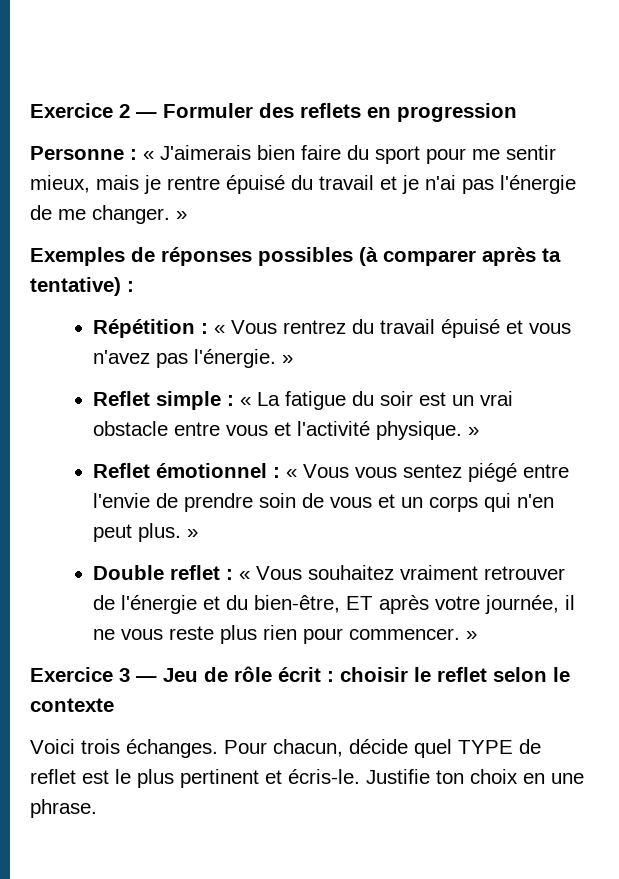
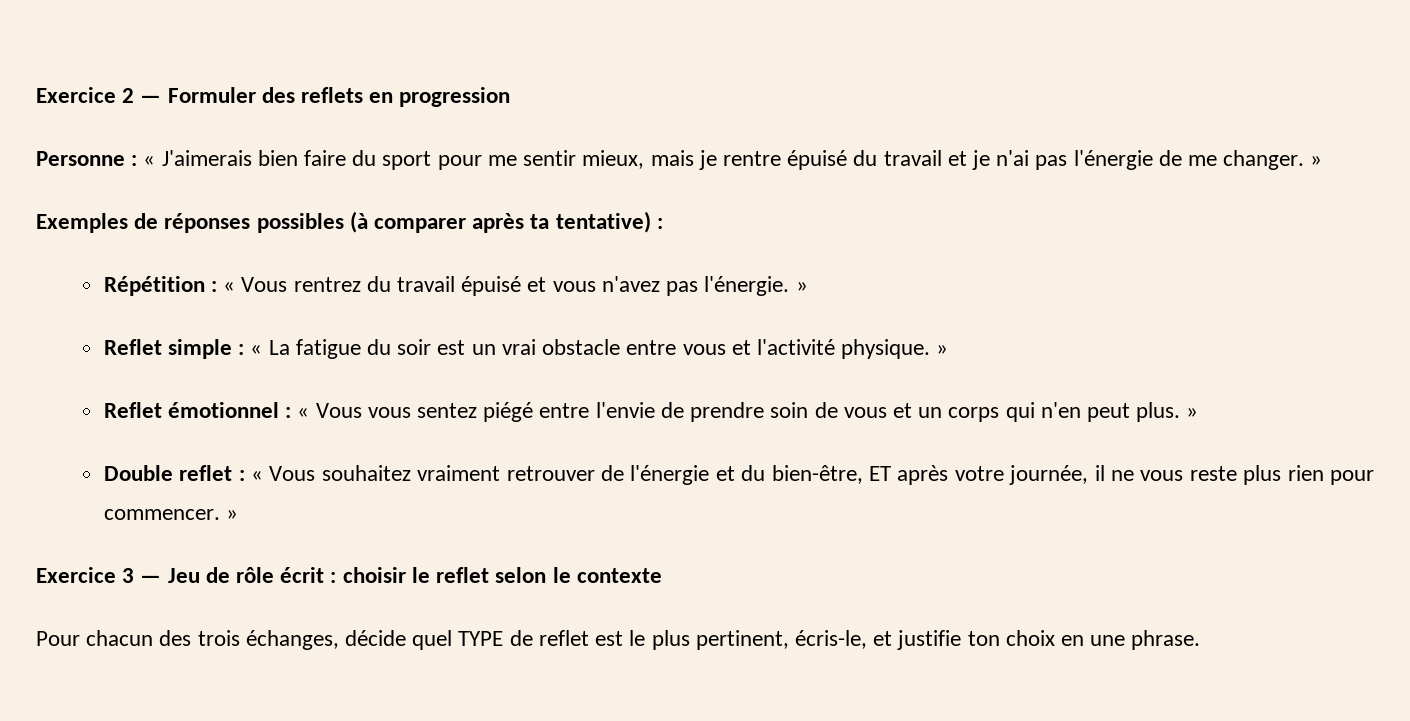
- Voici trois échanges. Pour chacun, décide quel TYPE de reflet est le plus pertinent et écris-le. Justifie ton choix en une phrase.
+ Pour chacun des trois échanges, décide quel TYPE de reflet est le plus pertinent, écris-le, et justifie ton choix en une phrase.

